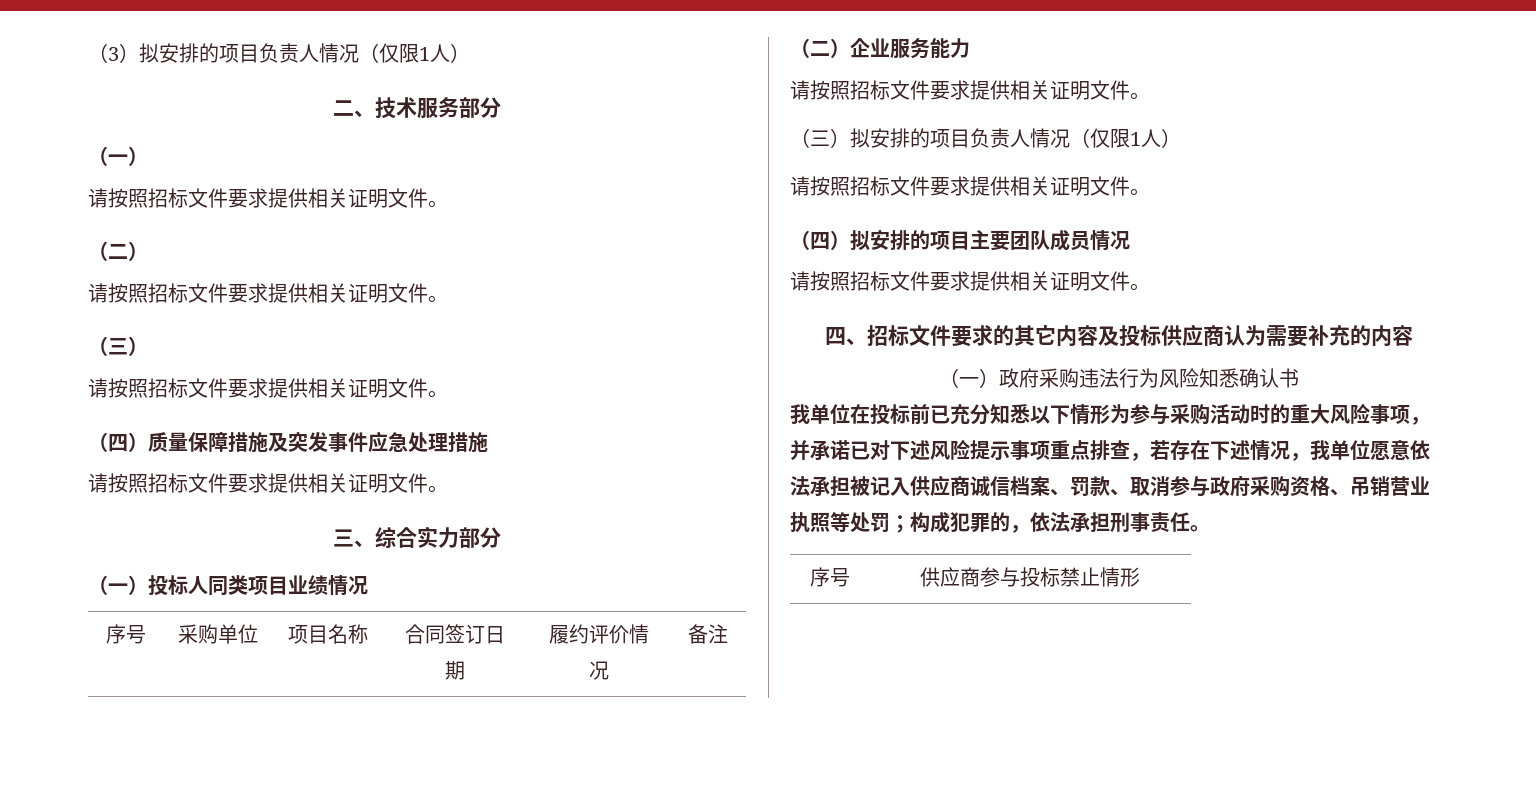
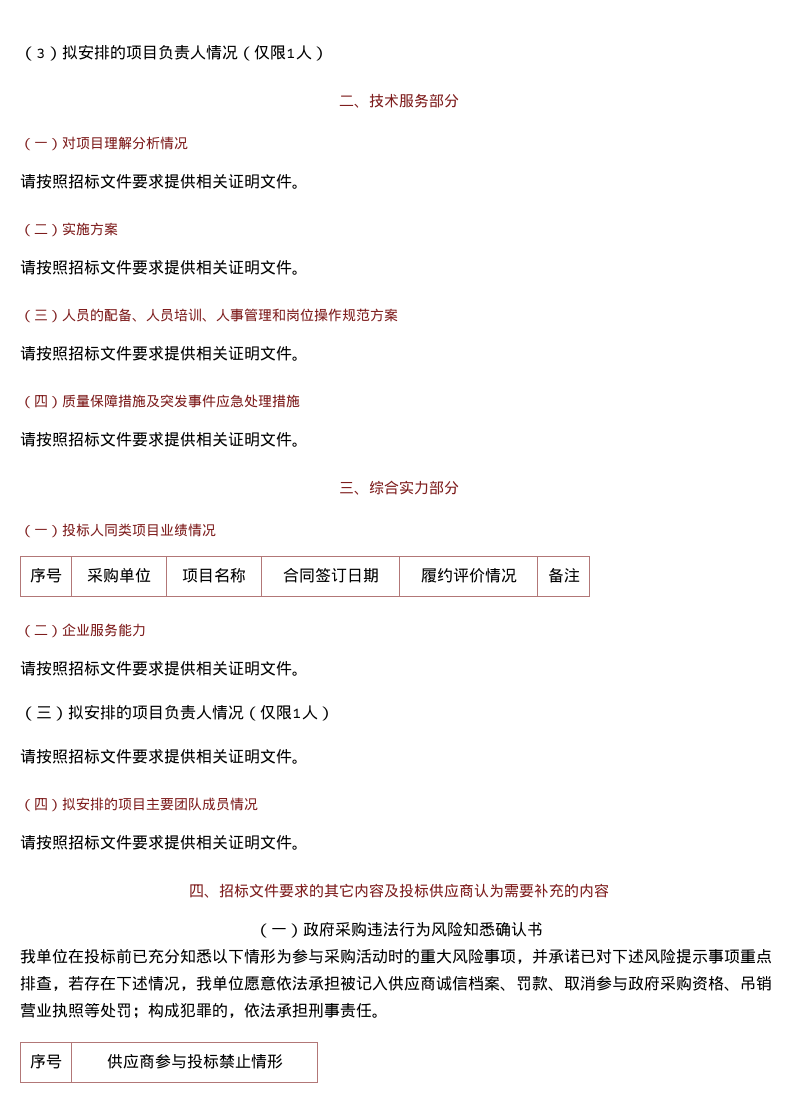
  二、技术服务部分
- （一）
+ （一）对项目理解分析情况
  请按照招标文件要求提供相关证明文件。
- （二）
+ （二）实施方案
  请按照招标文件要求提供相关证明文件。
- （三）
+ （三）人员的配备、人员培训、人事管理和岗位操作规范方案

